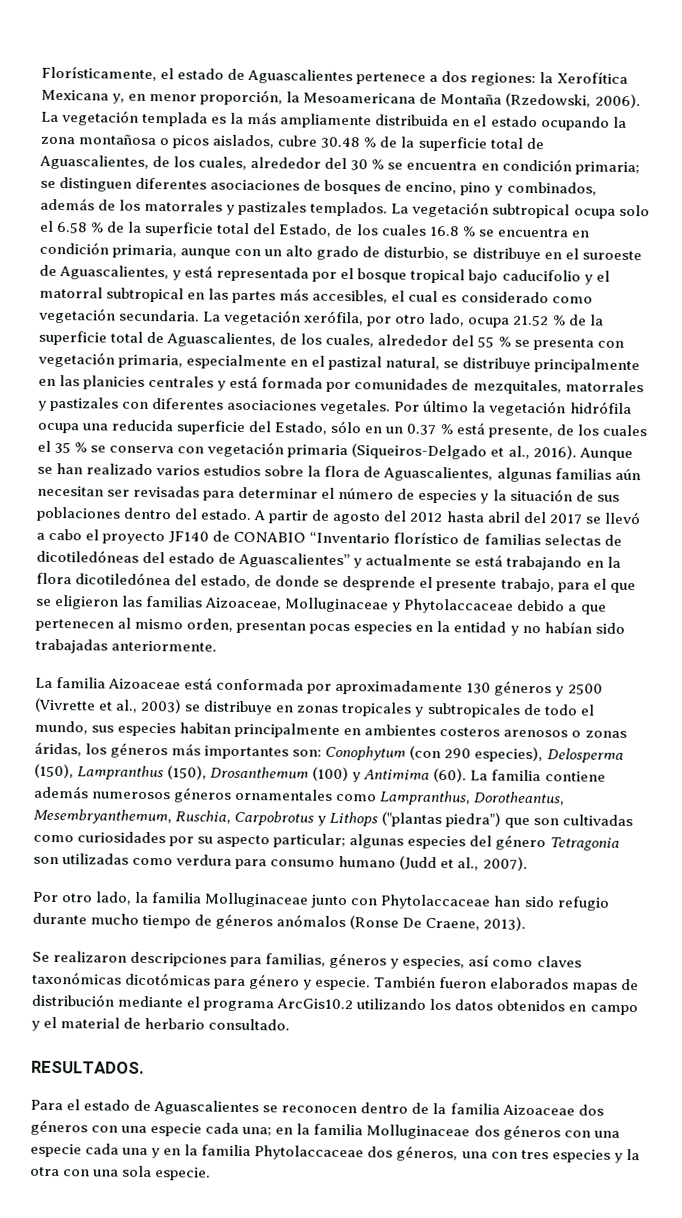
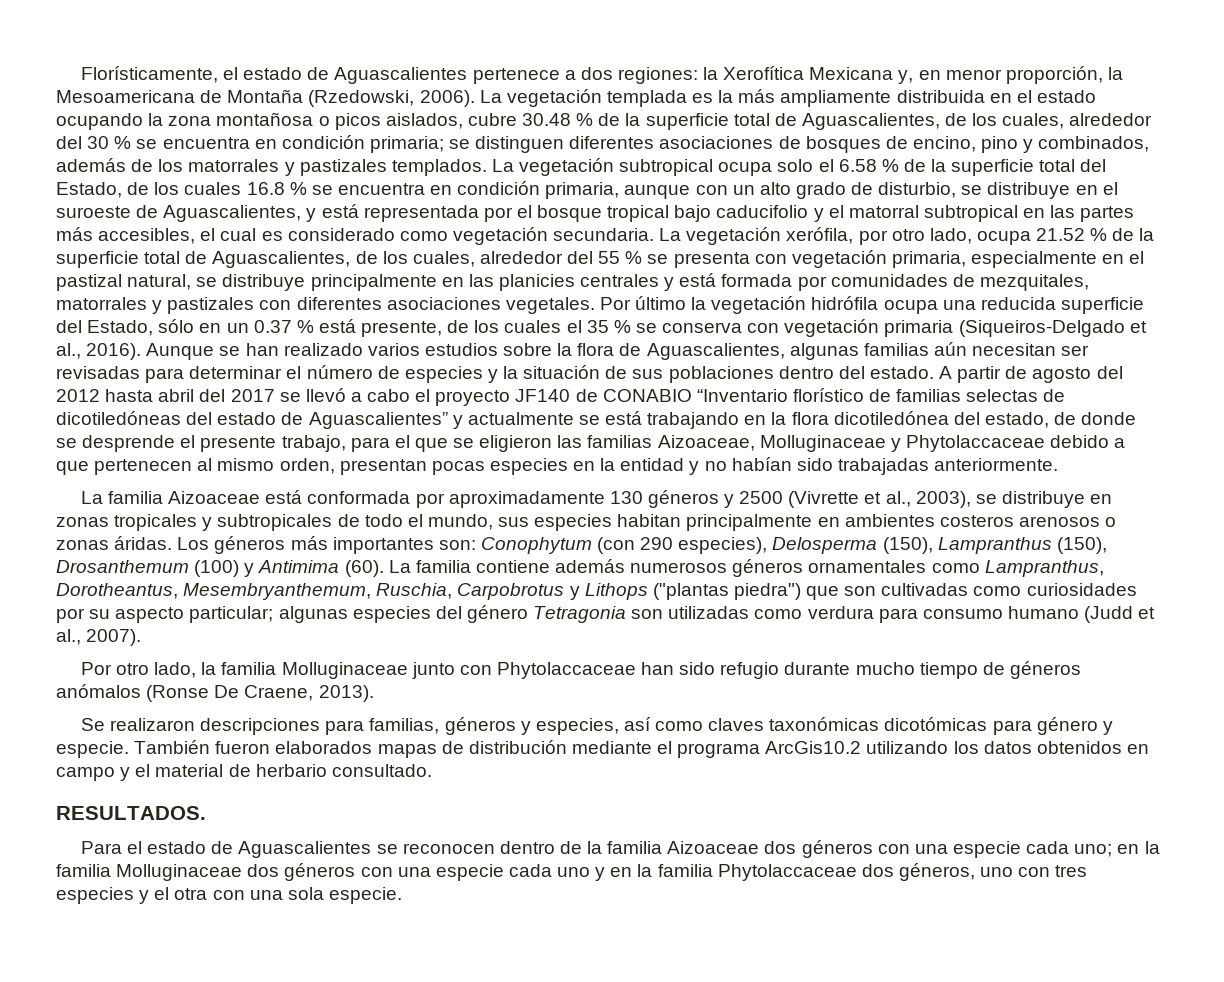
- La familia Aizoaceae está conformada por aproximadamente 130 géneros y 2500 (Vivrette et al., 2003) se distribuye en zonas tropicales y subtropicales de todo el mundo, sus especies habitan principalmente en ambientes costeros arenosos o zonas áridas, los géneros más importantes son: Conophytum (con 290 especies), Delosperma (150), Lampranthus (150), Drosanthemum (100) y Antimima (60).
+ La familia Aizoaceae está conformada por aproximadamente 130 géneros y 2500 (Vivrette et al., 2003), se distribuye en zonas tropicales y subtropicales de todo el mundo, sus especies habitan principalmente en ambientes costeros arenosos o zonas áridas. Los géneros más importantes son: Conophytum (con 290 especies), Delosperma (150), Lampranthus (150), Drosanthemum (100) y Antimima (60).
- Para el estado de Aguascalientes se reconocen dentro de la familia Aizoaceae dos géneros con una especie cada una; en la familia Molluginaceae dos géneros con una especie cada una y en la familia Phytolaccaceae dos géneros, una con tres especies y la otra con una sola especie.
+ Para el estado de Aguascalientes se reconocen dentro de la familia Aizoaceae dos géneros con una especie cada uno; en la familia Molluginaceae dos géneros con una especie cada uno y en la familia Phytolaccaceae dos géneros, uno con tres especies y el otra con una sola especie.

